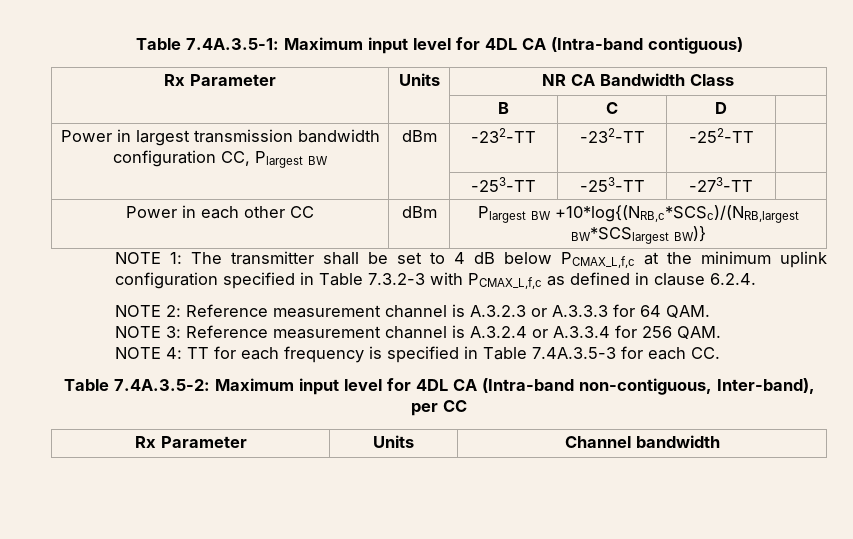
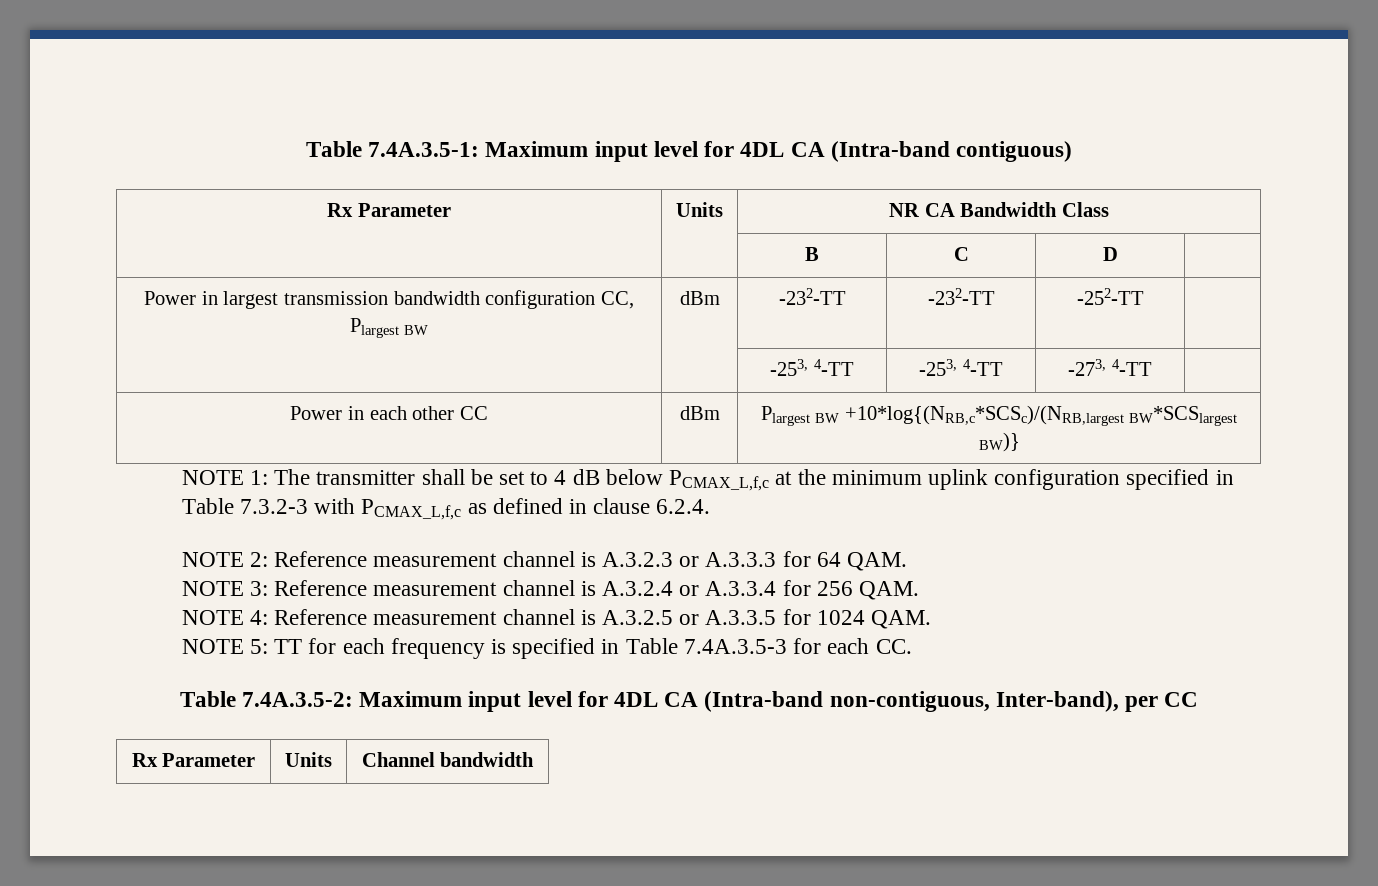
- | | -253-TT | -253-TT | -273-TT |
+ | | -253, 4-TT | -253, 4-TT | -273, 4-TT |
- NOTE 4: TT for each frequency is specified in Table 7.4A.3.5-3 for each CC.
+ NOTE 4: Reference measurement channel is A.3.2.5 or A.3.3.5 for 1024 QAM.
+ NOTE 5: TT for each frequency is specified in Table 7.4A.3.5-3 for each CC.

